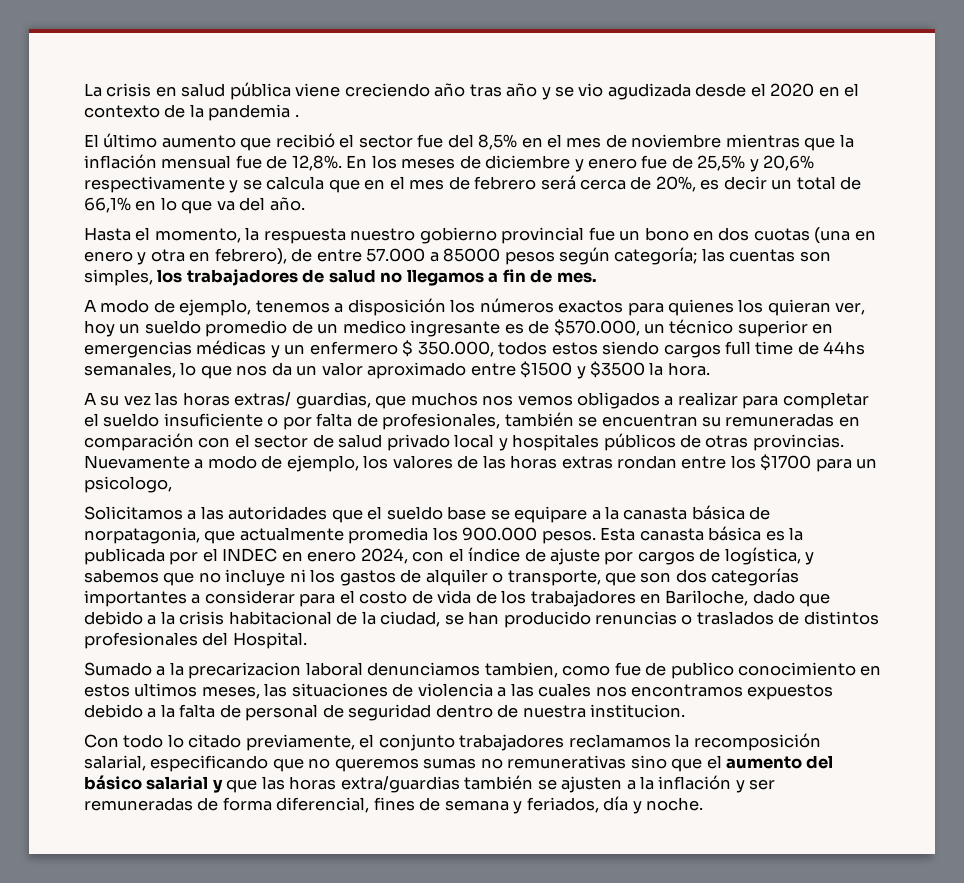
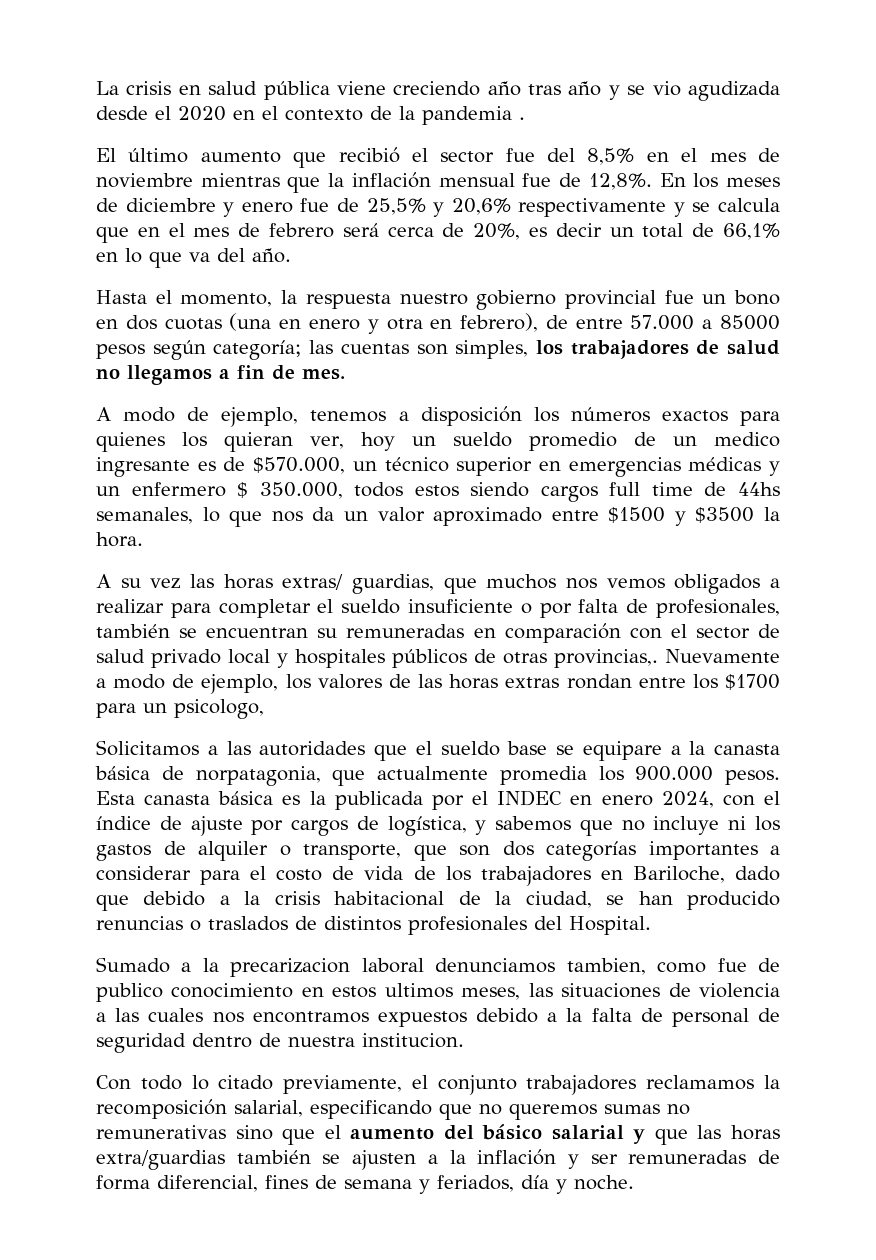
- A su vez las horas extras/ guardias, que muchos nos vemos obligados a realizar para completar el sueldo insuficiente o por falta de profesionales, también se encuentran su remuneradas en comparación con el sector de salud privado local y hospitales públicos de otras provincias.
+ A su vez las horas extras/ guardias, que muchos nos vemos obligados a realizar para completar el sueldo insuficiente o por falta de profesionales, también se encuentran su remuneradas en comparación con el sector de salud privado local y hospitales públicos de otras provincias,.

